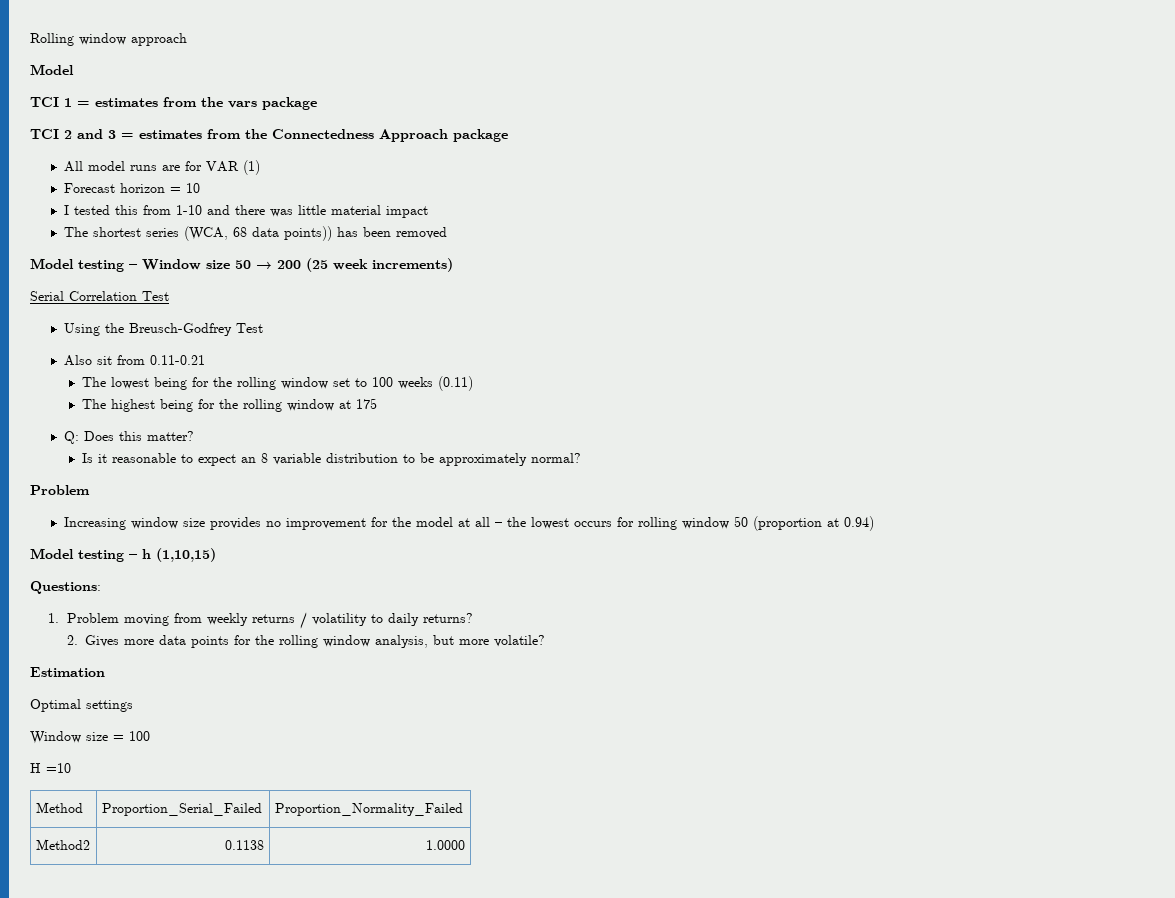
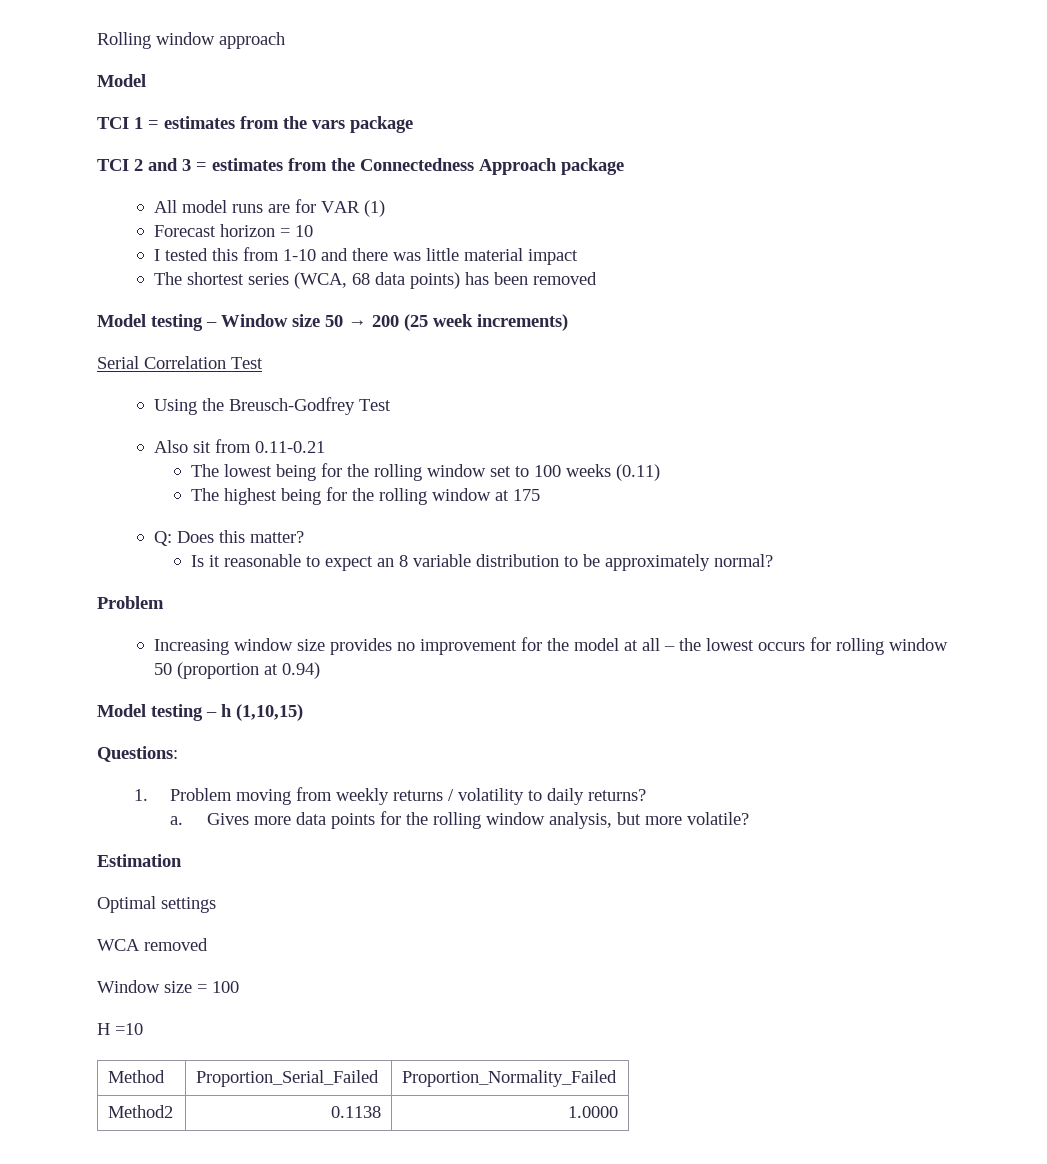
- The shortest series (WCA, 68 data points)) has been removed
+ The shortest series (WCA, 68 data points) has been removed
- 2. Gives more data points for the rolling window analysis, but more volatile?
+ a. Gives more data points for the rolling window analysis, but more volatile?
+ WCA removed

